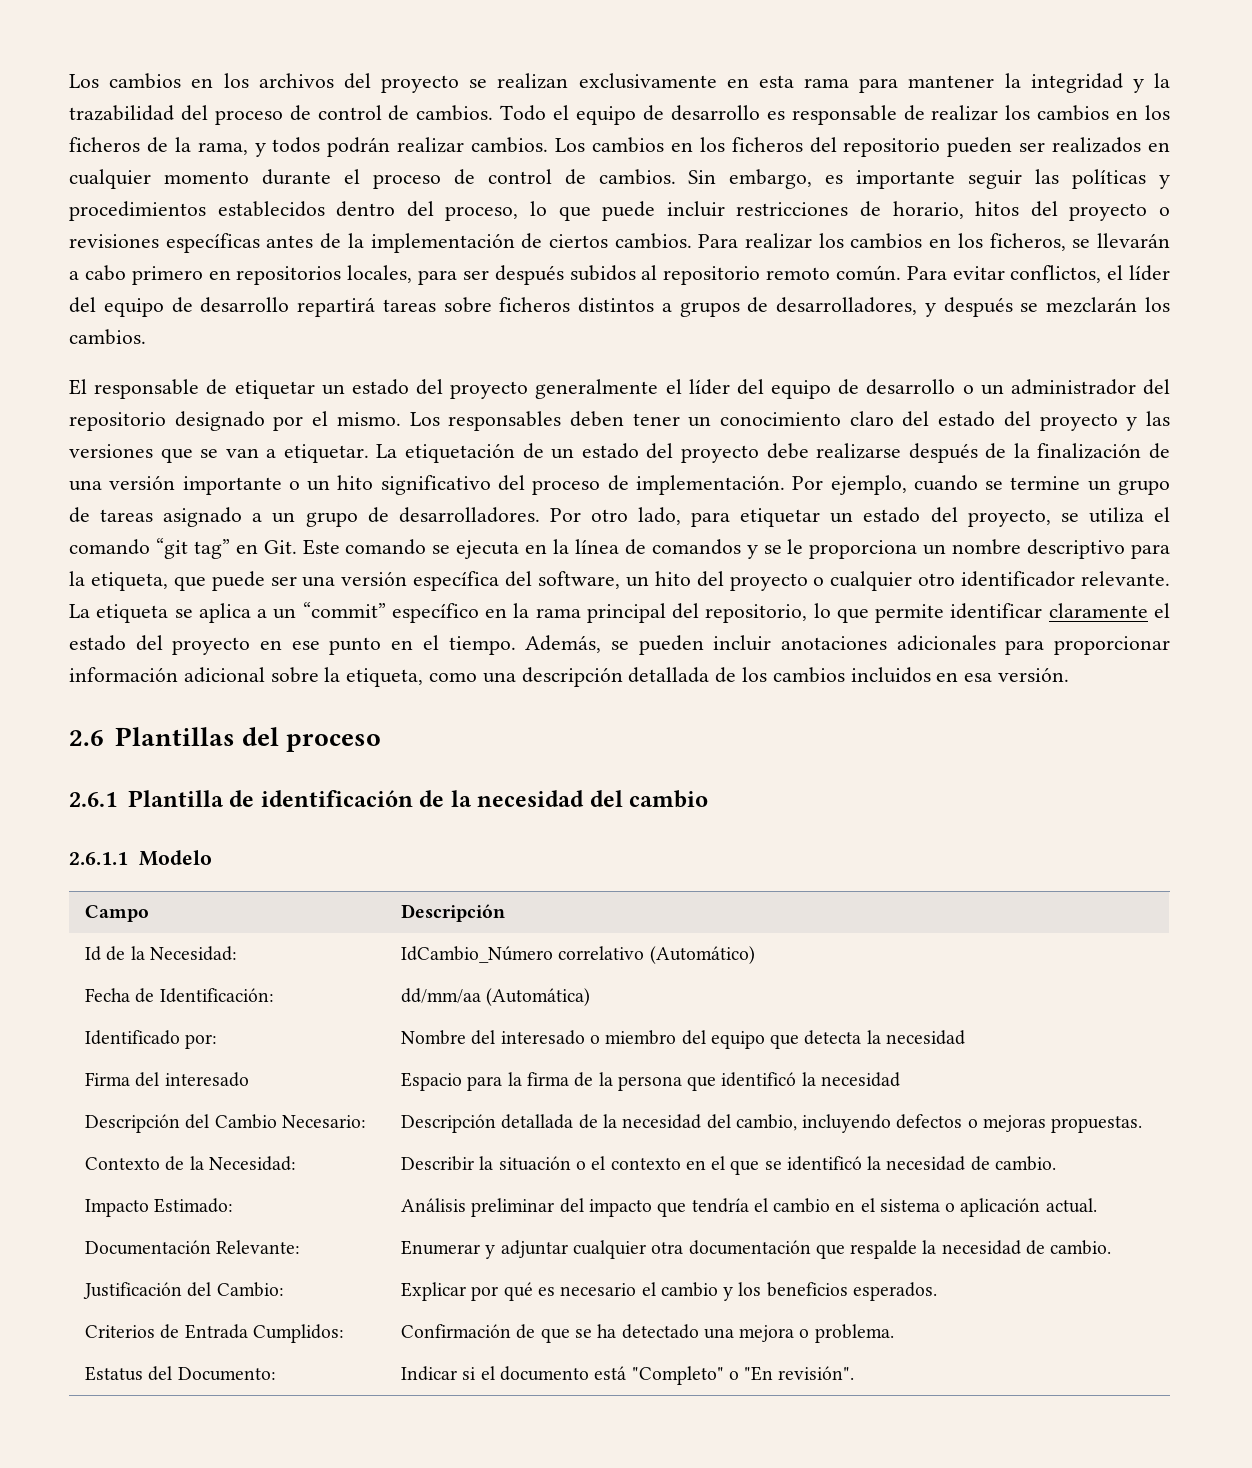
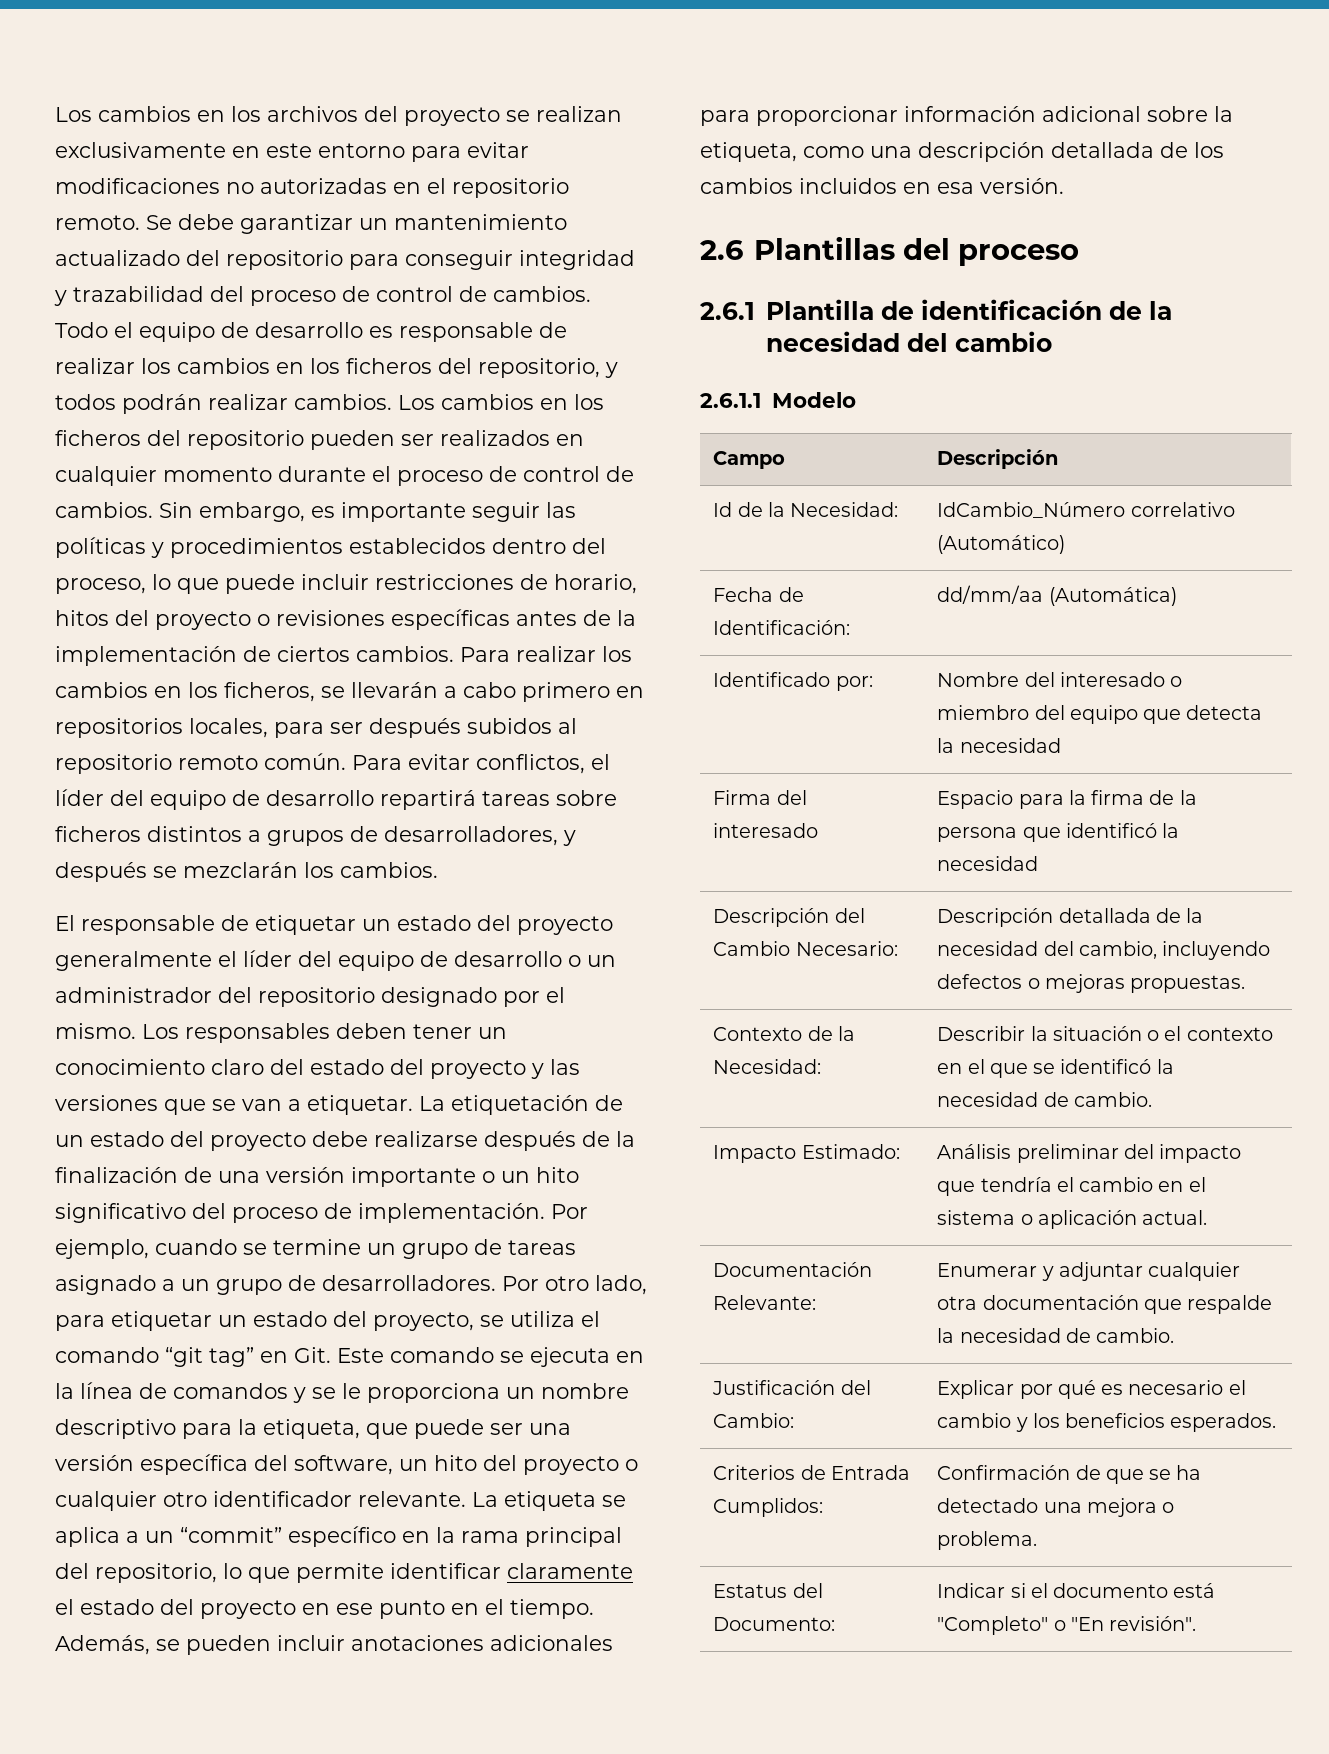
- Los cambios en los archivos del proyecto se realizan exclusivamente en esta rama para mantener la integridad y la trazabilidad del proceso de control de cambios.
+ Los cambios en los archivos del proyecto se realizan exclusivamente en este entorno para evitar modificaciones no autorizadas en el repositorio remoto. Se debe garantizar un mantenimiento actualizado del repositorio para conseguir integridad y trazabilidad del proceso de control de cambios.
- Todo el equipo de desarrollo es responsable de realizar los cambios en los ficheros de la rama, y todos podrán realizar cambios.
+ Todo el equipo de desarrollo es responsable de realizar los cambios en los ficheros del repositorio, y todos podrán realizar cambios.

